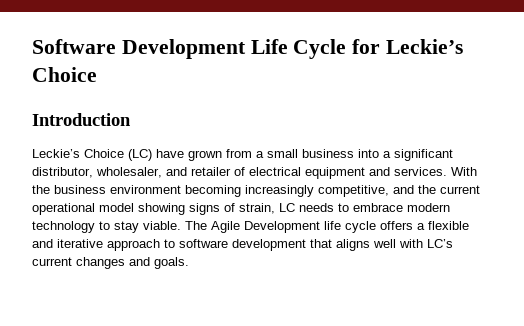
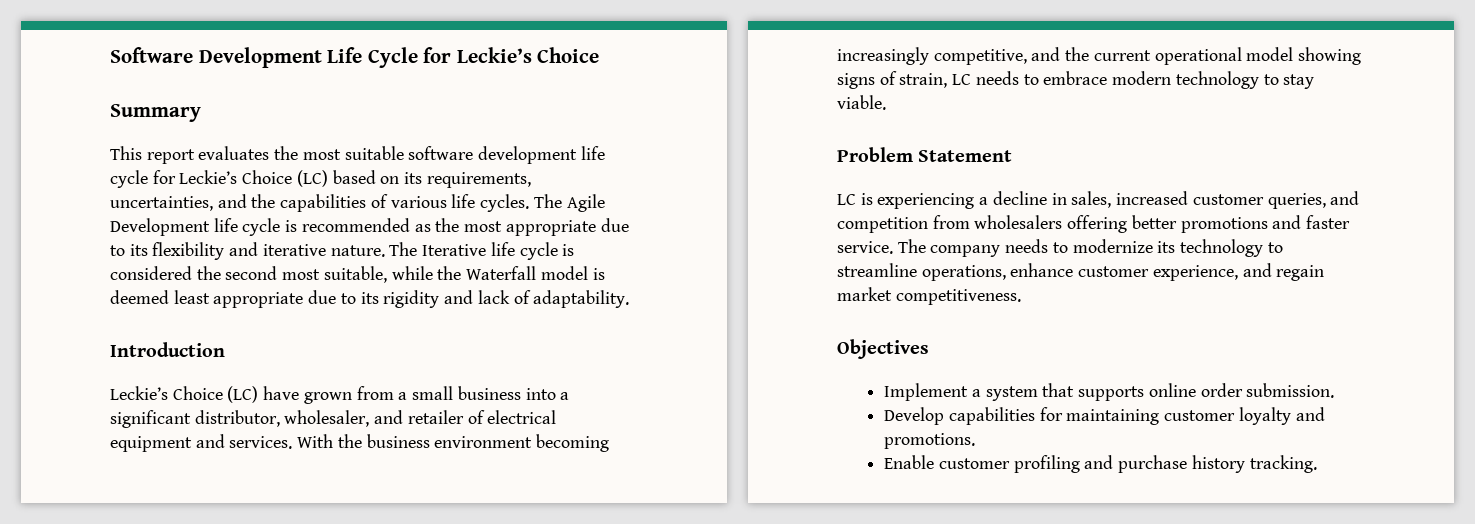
+ Summary
+ This report evaluates the most suitable software development life cycle for Leckie’s Choice (LC) based on its requirements, uncertainties, and the capabilities of various life cycles. The Agile Development life cycle is recommended as the most appropriate due to its flexibility and iterative nature. The Iterative life cycle is considered the second most suitable, while the Waterfall model is deemed least appropriate due to its rigidity and lack of adaptability.
- With the business environment becoming increasingly competitive, and the current operational model showing signs of strain, LC needs to embrace modern technology to stay viable. The Agile Development life cycle offers a flexible and iterative approach to software development that aligns well with LC’s current changes and goals.
+ With the business environment becoming increasingly competitive, and the current operational model showing signs of strain, LC needs to embrace modern technology to stay viable.
+ Problem Statement
+ LC is experiencing a decline in sales, increased customer queries, and competition from wholesalers offering better promotions and faster service. The company needs to modernize its technology to streamline operations, enhance customer experience, and regain market competitiveness.
+ Objectives
+ Implement a system that supports online order submission.
+ Develop capabilities for maintaining customer loyalty and promotions.
+ Enable customer profiling and purchase history tracking.

